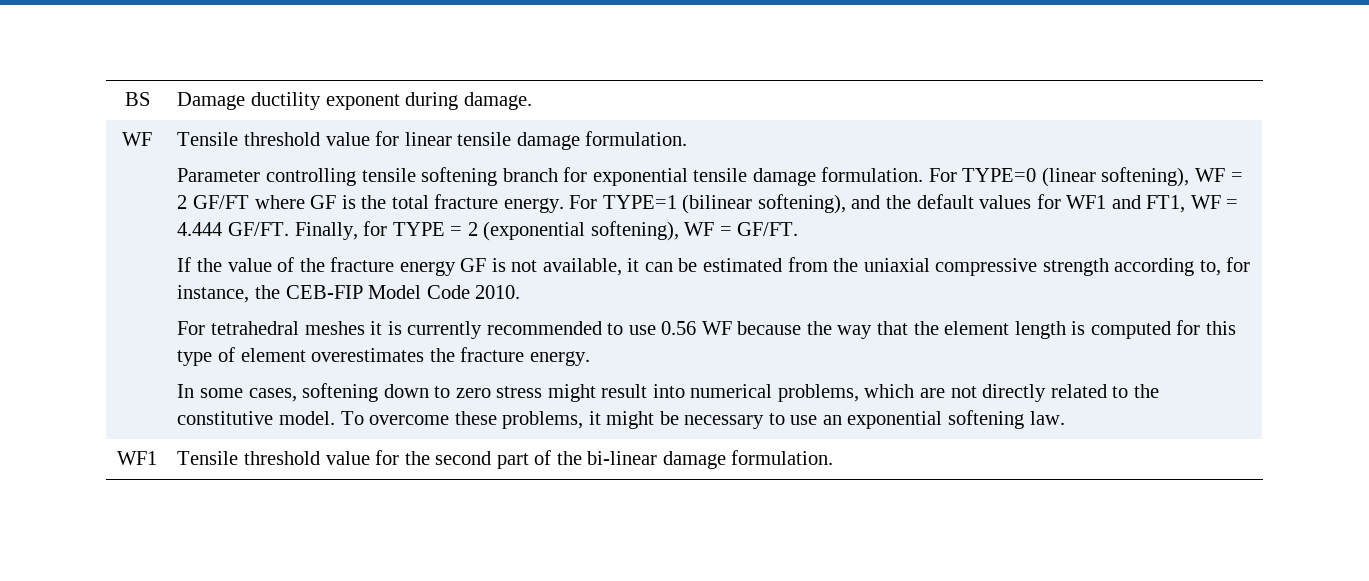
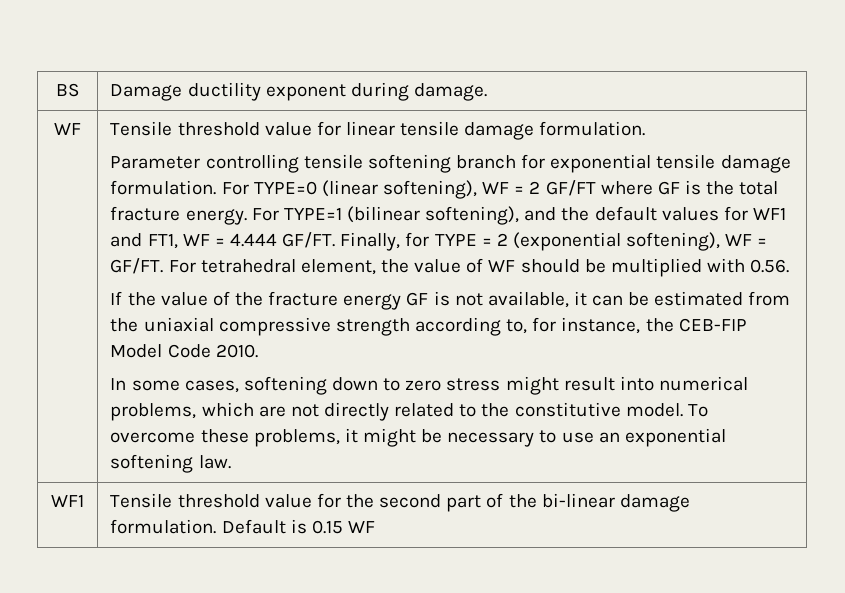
+ For tetrahedral element, the value of WF should be multiplied with 0.56.
- For tetrahedral meshes it is currently recommended to use 0.56 WF because the way that the element length is computed for this type of element overestimates the fracture energy.
- WF1 | Tensile threshold value for the second part of the bi-linear damage formulation.
+ WF1 | Tensile threshold value for the second part of the bi-linear damage formulation. Default is 0.15 WF

